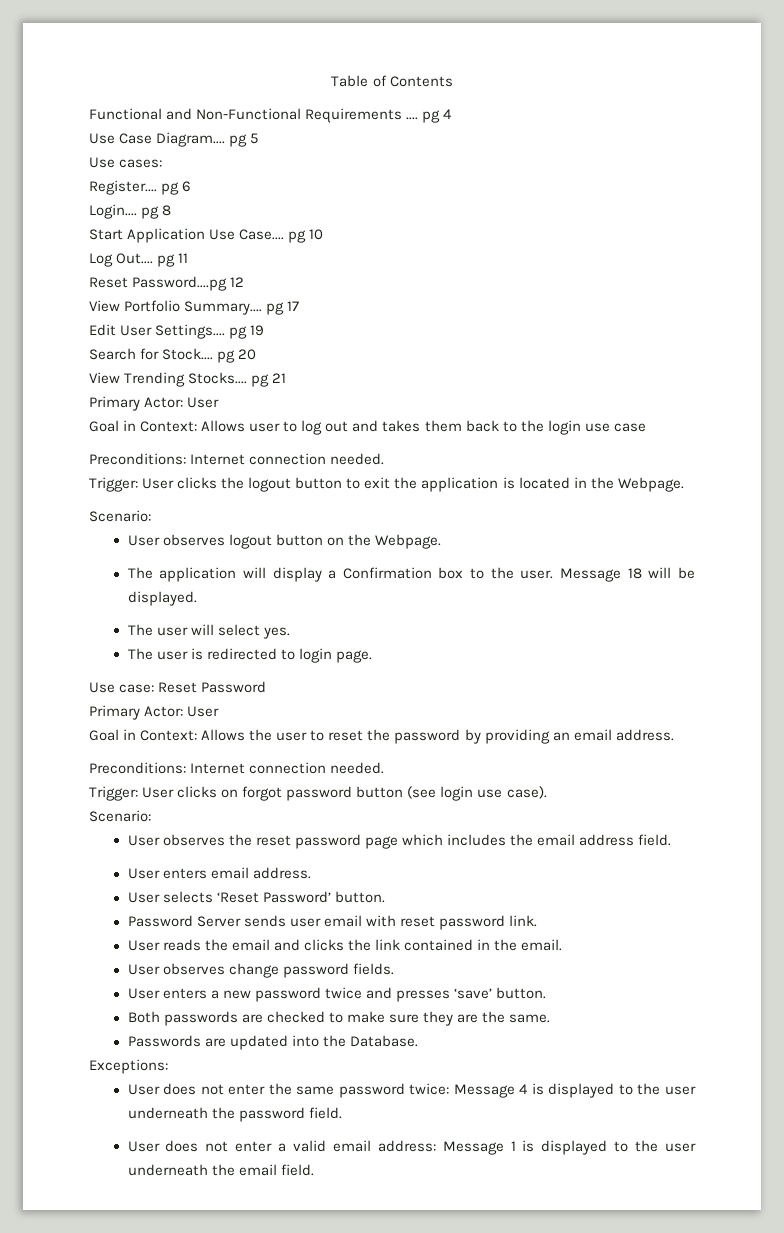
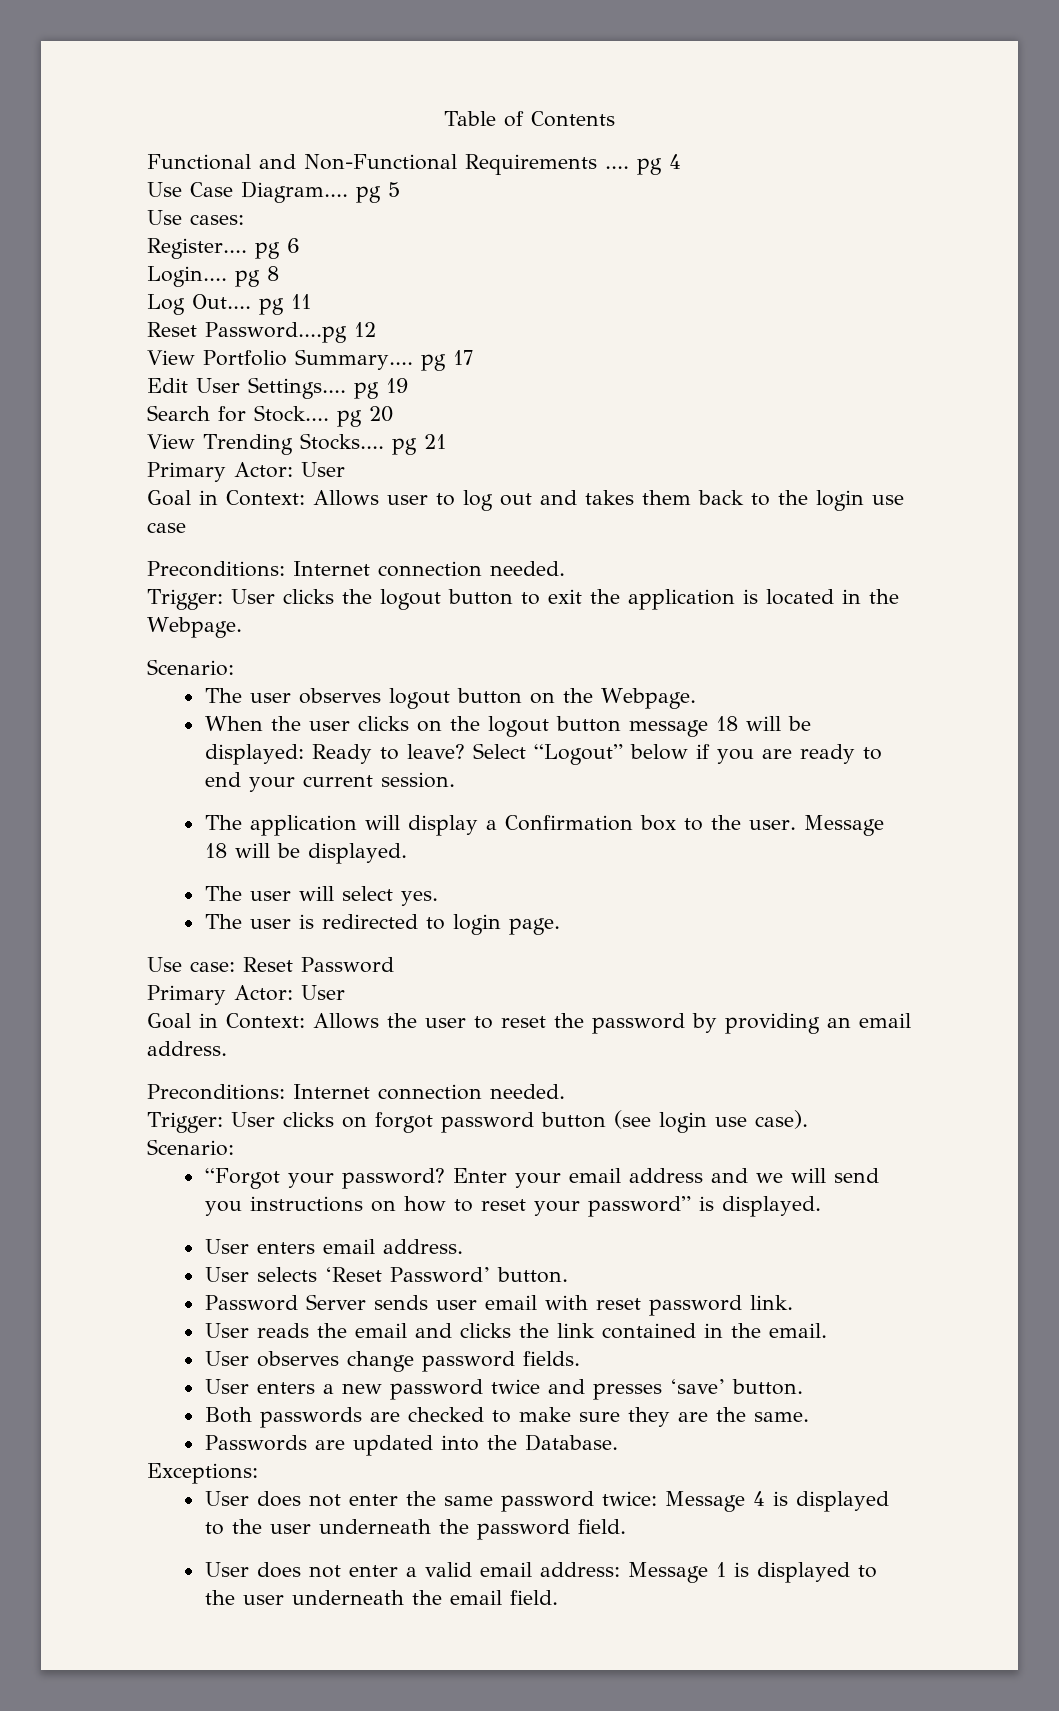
- Start Application Use Case.... pg 10
- User observes logout button on the Webpage.
+ The user observes logout button on the Webpage.
+ When the user clicks on the logout button message 18 will be displayed: Ready to leave? Select “Logout” below if you are ready to end your current session.
- User observes the reset password page which includes the email address field.
+ “Forgot your password? Enter your email address and we will send you instructions on how to reset your password” is displayed.

